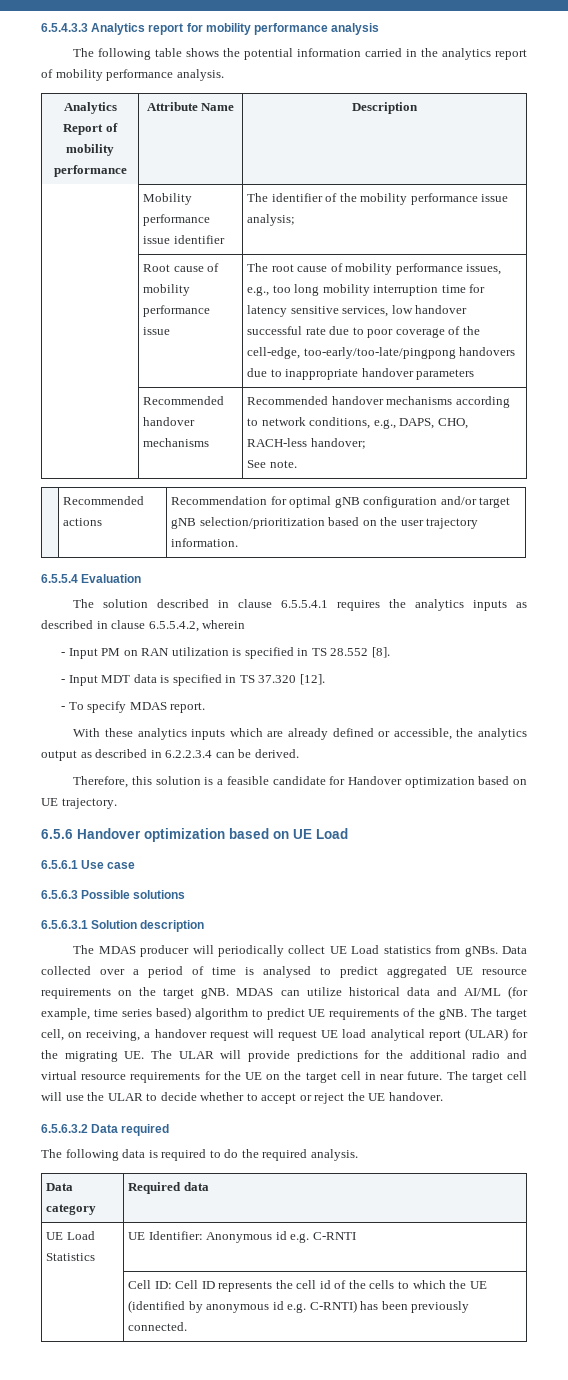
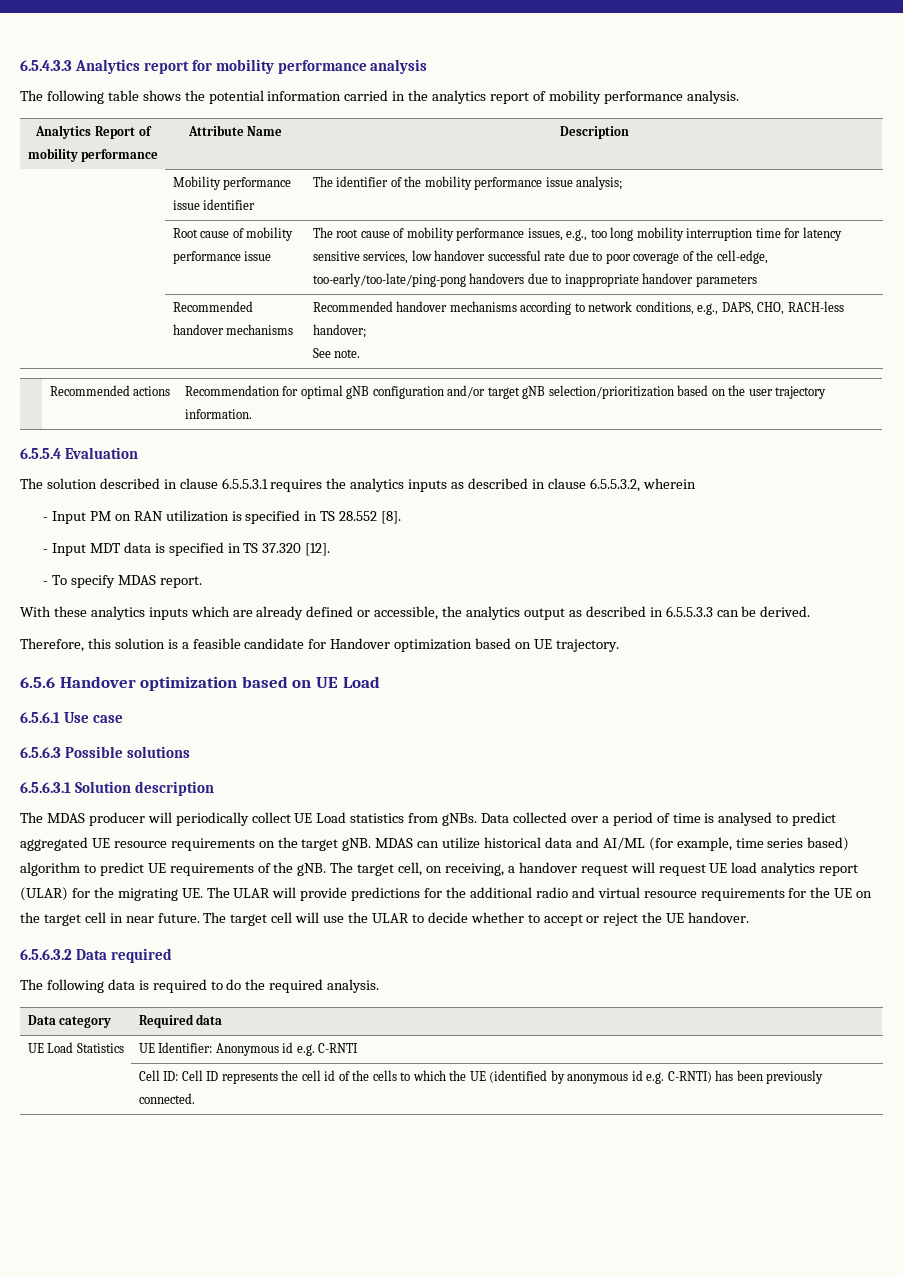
- The root cause of mobility performance issues, e.g., too long mobility interruption time for latency sensitive services, low handover successful rate due to poor coverage of the cell-edge, too-early/too-late/pingpong handovers due to inappropriate handover parameters
+ The root cause of mobility performance issues, e.g., too long mobility interruption time for latency sensitive services, low handover successful rate due to poor coverage of the cell-edge, too-early/too-late/ping-pong handovers due to inappropriate handover parameters
- The solution described in clause 6.5.5.4.1 requires the analytics inputs as described in clause 6.5.5.4.2, wherein
+ The solution described in clause 6.5.5.3.1 requires the analytics inputs as described in clause 6.5.5.3.2, wherein
- With these analytics inputs which are already defined or accessible, the analytics output as described in 6.2.2.3.4 can be derived.
+ With these analytics inputs which are already defined or accessible, the analytics output as described in 6.5.5.3.3 can be derived.
- The target cell, on receiving, a handover request will request UE load analytical report (ULAR) for the migrating UE. The ULAR will provide predictions for the additional radio and virtual resource requirements for the UE on the target cell in near future.
+ The target cell, on receiving, a handover request will request UE load analytics report (ULAR) for the migrating UE. The ULAR will provide predictions for the additional radio and virtual resource requirements for the UE on the target cell in near future.

